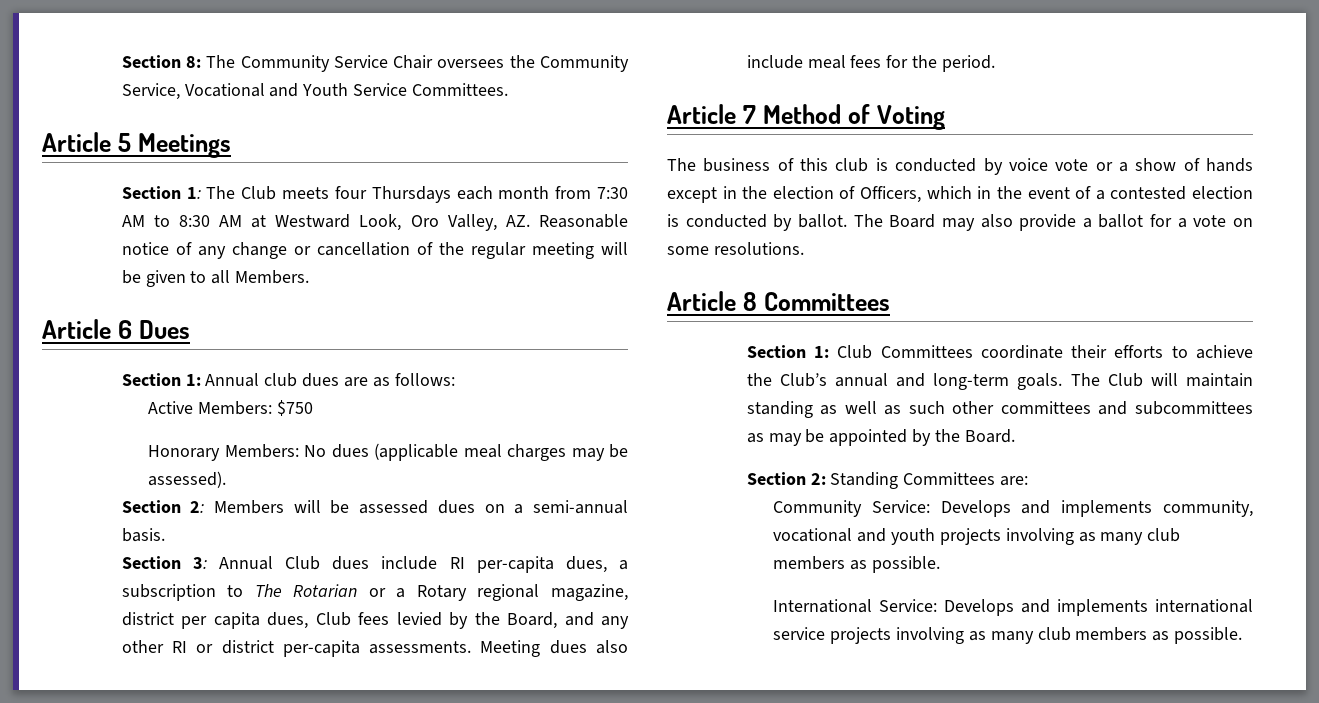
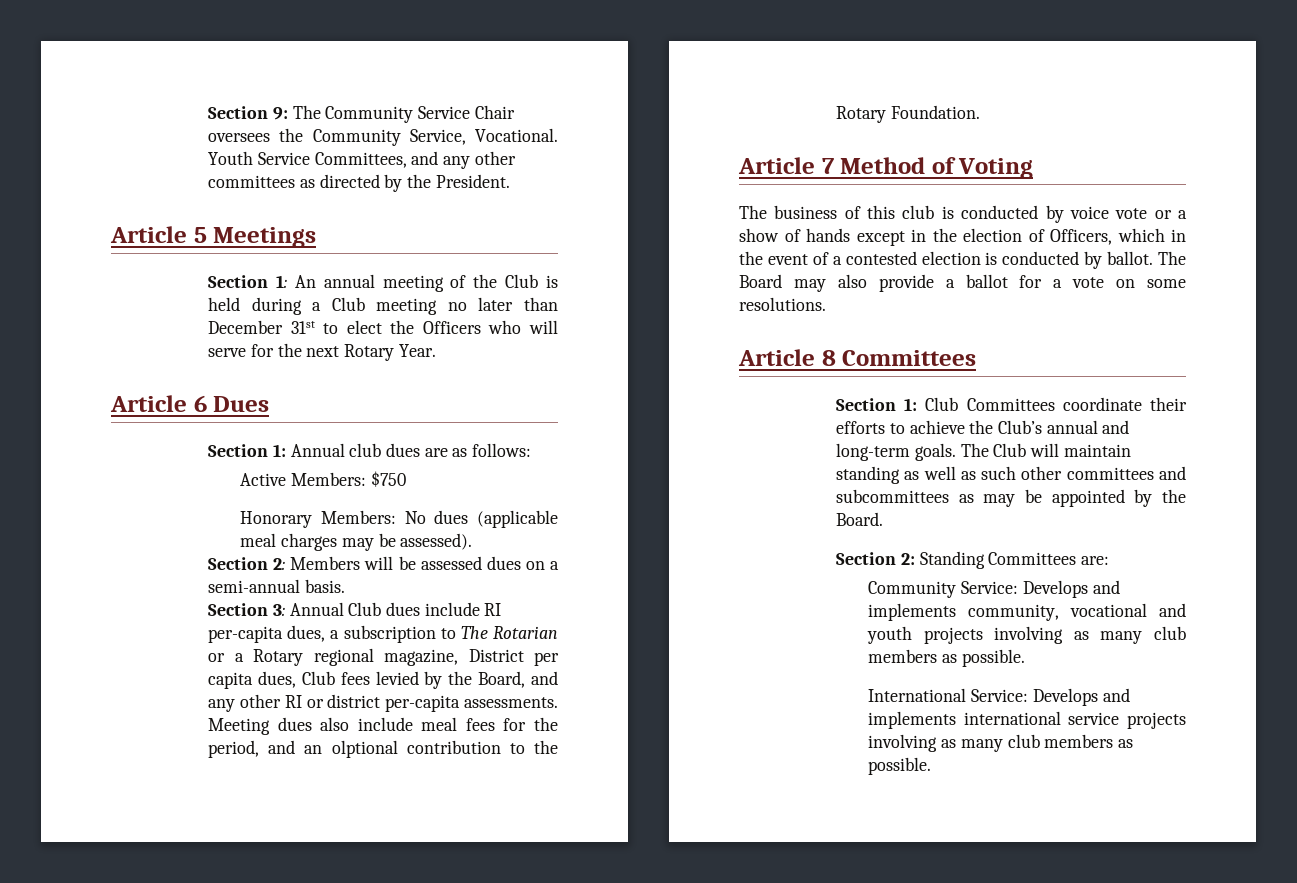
- Section 8: The Community Service Chair oversees the Community Service, Vocational and Youth Service Committees.
+ Section 9: The Community Service Chair oversees the Community Service, Vocational. Youth Service Committees, and any other committees as directed by the President.
- Section 1: The Club meets four Thursdays each month from 7:30 AM to 8:30 AM at Westward Look, Oro Valley, AZ. Reasonable notice of any change or cancellation of the regular meeting will be given to all Members.
+ Section 1: An annual meeting of the Club is held during a Club meeting no later than December 31st to elect the Officers who will serve for the next Rotary Year.
- Section 3: Annual Club dues include RI per-capita dues, a subscription to The Rotarian or a Rotary regional magazine, district per capita dues, Club fees levied by the Board, and any other RI or district per-capita assessments.
+ Section 3: Annual Club dues include RI per-capita dues, a subscription to The Rotarian or a Rotary regional magazine, District per capita dues, Club fees levied by the Board, and any other RI or district per-capita assessments.
- Meeting dues also include meal fees for the period.
+ Meeting dues also include meal fees for the period, and an olptional contribution to the Rotary Foundation.

